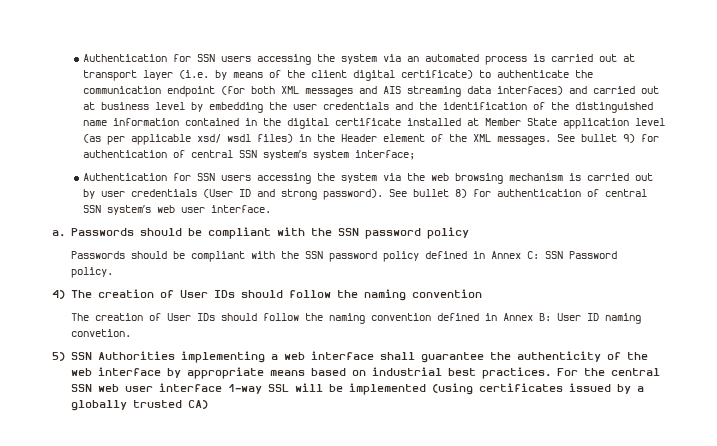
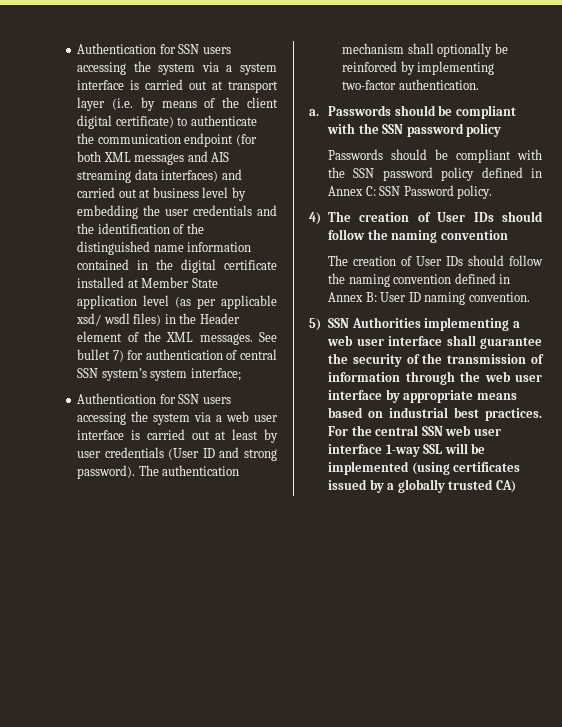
- Authentication for SSN users accessing the system via an automated process is carried out at transport layer (i.e. by means of the client digital certificate) to authenticate the communication endpoint (for both XML messages and AIS streaming data interfaces) and carried out at business level by embedding the user credentials and the identification of the distinguished name information contained in the digital certificate installed at Member State application level (as per applicable xsd/ wsdl files) in the Header element of the XML messages.
+ Authentication for SSN users accessing the system via a system interface is carried out at transport layer (i.e. by means of the client digital certificate) to authenticate the communication endpoint (for both XML messages and AIS streaming data interfaces) and carried out at business level by embedding the user credentials and the identification of the distinguished name information contained in the digital certificate installed at Member State application level (as per applicable xsd/ wsdl files) in the Header element of the XML messages.
- See bullet 9) for authentication of central SSN system’s system interface;
+ See bullet 7) for authentication of central SSN system’s system interface;
- Authentication for SSN users accessing the system via the web browsing mechanism is carried out by user credentials (User ID and strong password).
+ Authentication for SSN users accessing the system via a web user interface is carried out at least by user credentials (User ID and strong password).
- See bullet 8) for authentication of central SSN system’s web user interface.
+ The authentication mechanism shall optionally be reinforced by implementing two-factor authentication.
- The creation of User IDs should follow the naming convention defined in Annex B: User ID naming convetion.
+ The creation of User IDs should follow the naming convention defined in Annex B: User ID naming convention.
- 5) SSN Authorities implementing a web interface shall guarantee the authenticity of the web interface by appropriate means based on industrial best practices.
+ 5) SSN Authorities implementing a web user interface shall guarantee the security of the transmission of information through the web user interface by appropriate means based on industrial best practices.

